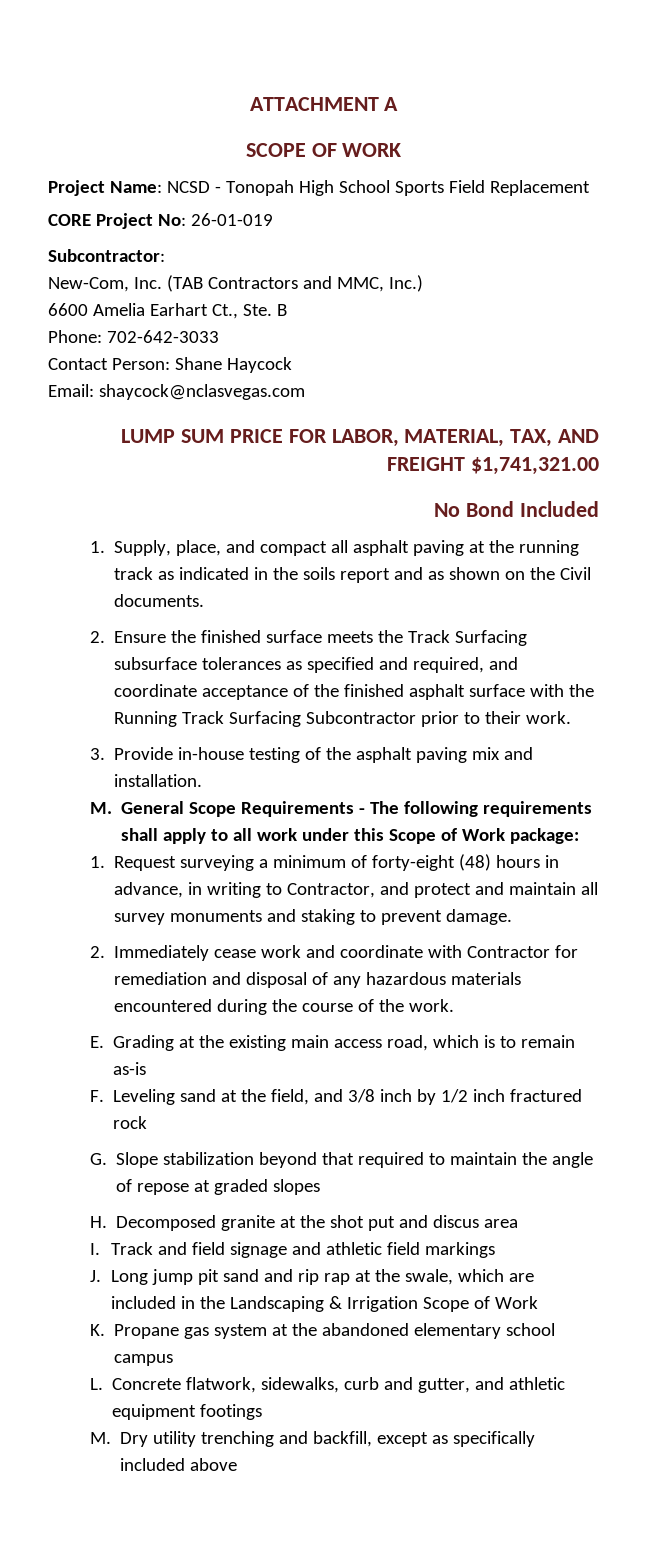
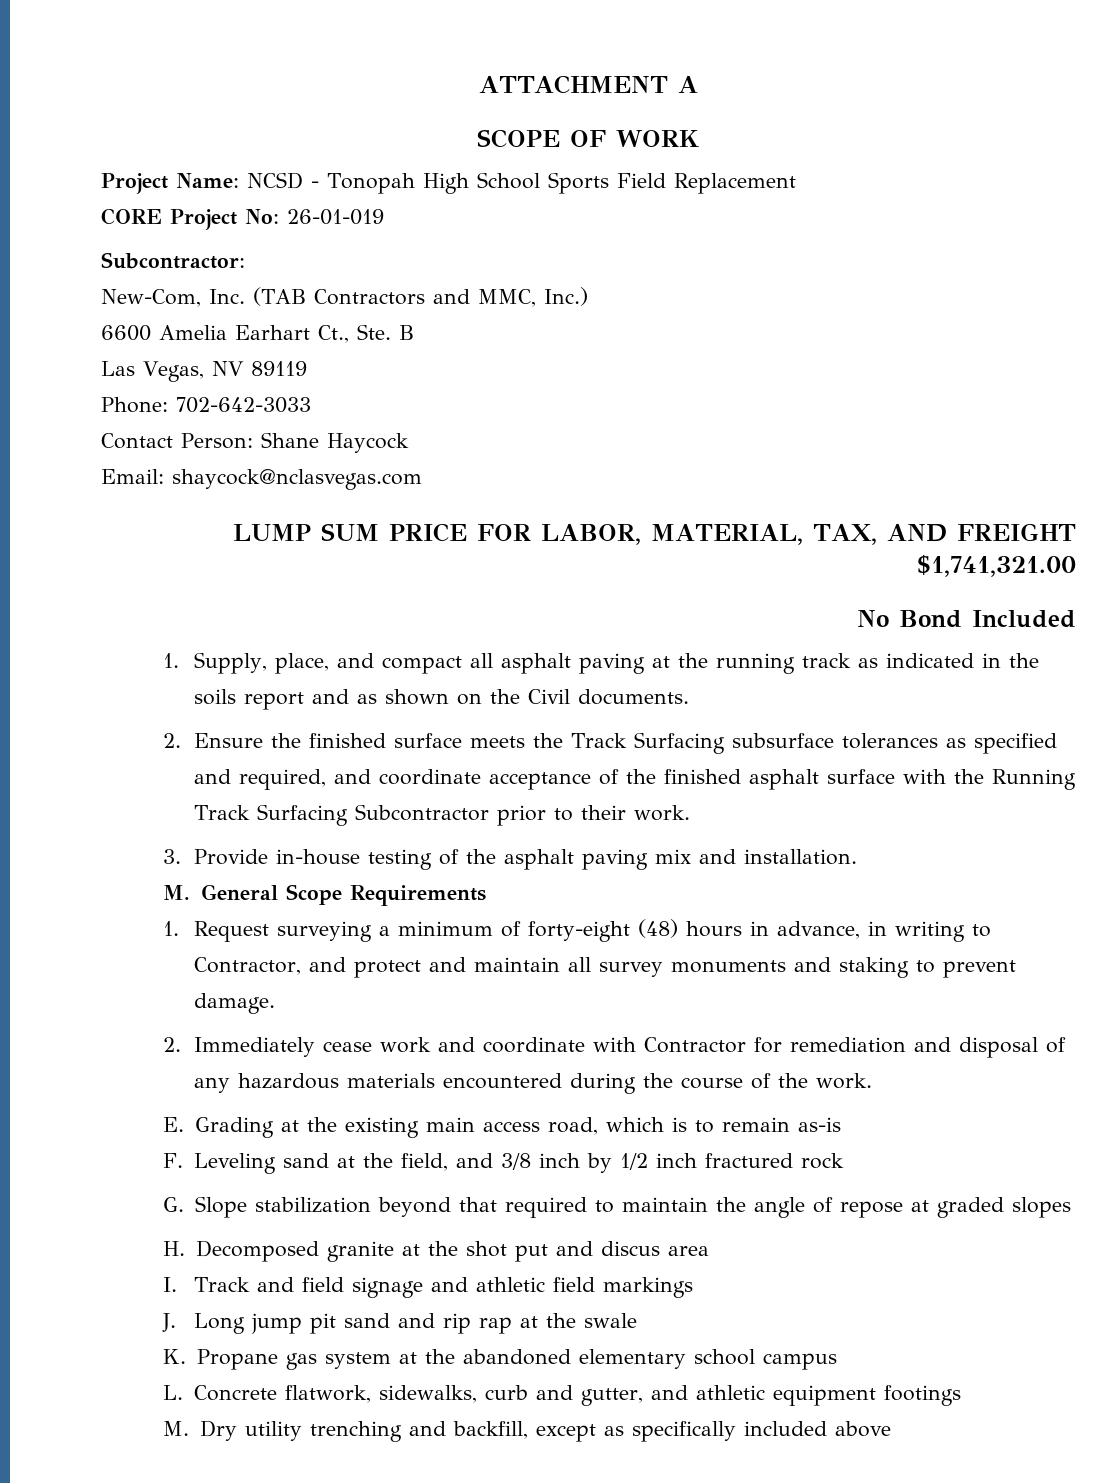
+ Las Vegas, NV 89119
- M. General Scope Requirements - The following requirements shall apply to all work under this Scope of Work package:
+ M. General Scope Requirements
- J. Long jump pit sand and rip rap at the swale, which are included in the Landscaping & Irrigation Scope of Work
+ J. Long jump pit sand and rip rap at the swale

